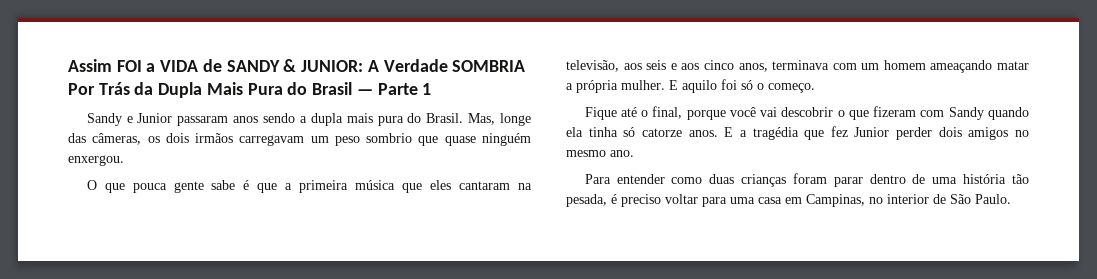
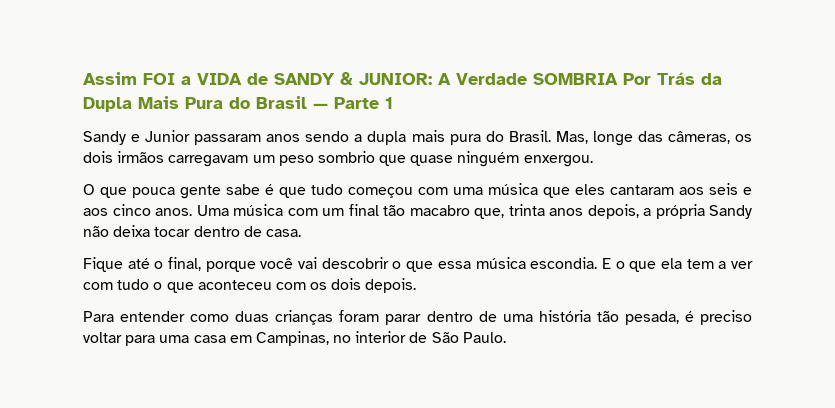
- O que pouca gente sabe é que a primeira música que eles cantaram na televisão, aos seis e aos cinco anos, terminava com um homem ameaçando matar a própria mulher. E aquilo foi só o começo.
+ O que pouca gente sabe é que tudo começou com uma música que eles cantaram aos seis e aos cinco anos. Uma música com um final tão macabro que, trinta anos depois, a própria Sandy não deixa tocar dentro de casa.
- Fique até o final, porque você vai descobrir o que fizeram com Sandy quando ela tinha só catorze anos. E a tragédia que fez Junior perder dois amigos no mesmo ano.
+ Fique até o final, porque você vai descobrir o que essa música escondia. E o que ela tem a ver com tudo o que aconteceu com os dois depois.

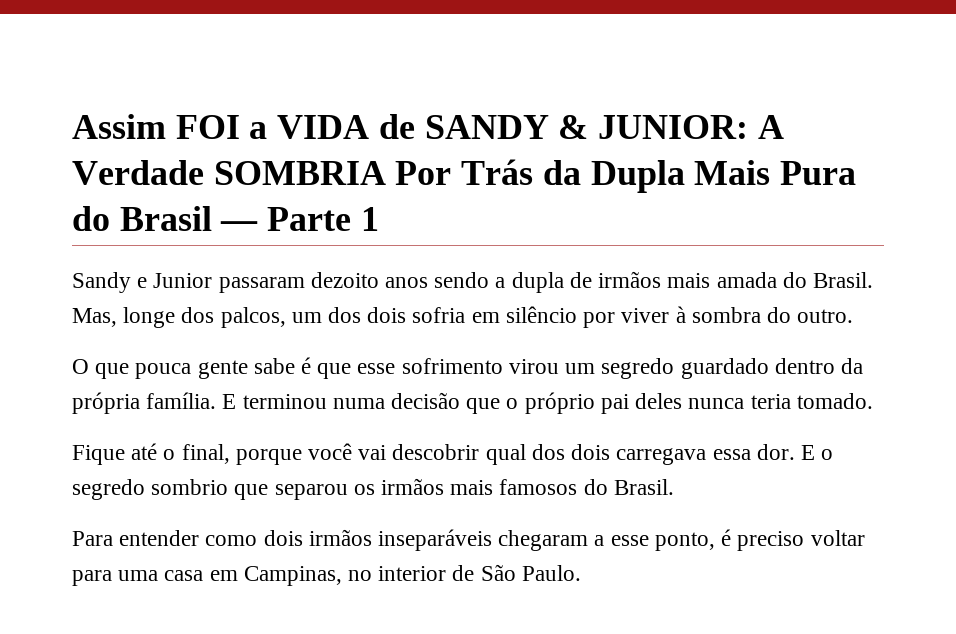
- Sandy e Junior passaram anos sendo a dupla mais pura do Brasil. Mas, longe das câmeras, os dois irmãos carregavam um peso sombrio que quase ninguém enxergou.
+ Sandy e Junior passaram dezoito anos sendo a dupla de irmãos mais amada do Brasil. Mas, longe dos palcos, um dos dois sofria em silêncio por viver à sombra do outro.
- O que pouca gente sabe é que tudo começou com uma música que eles cantaram aos seis e aos cinco anos. Uma música com um final tão macabro que, trinta anos depois, a própria Sandy não deixa tocar dentro de casa.
+ O que pouca gente sabe é que esse sofrimento virou um segredo guardado dentro da própria família. E terminou numa decisão que o próprio pai deles nunca teria tomado.
- Fique até o final, porque você vai descobrir o que essa música escondia. E o que ela tem a ver com tudo o que aconteceu com os dois depois.
- Para entender como duas crianças foram parar dentro de uma história tão pesada, é preciso voltar para uma casa em Campinas, no interior de São Paulo.
+ Fique até o final, porque você vai descobrir qual dos dois carregava essa dor. E o segredo sombrio que separou os irmãos mais famosos do Brasil.
+ Para entender como dois irmãos inseparáveis chegaram a esse ponto, é preciso voltar para uma casa em Campinas, no interior de São Paulo.

